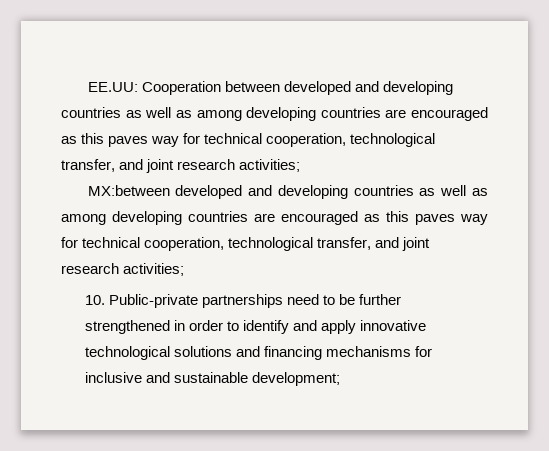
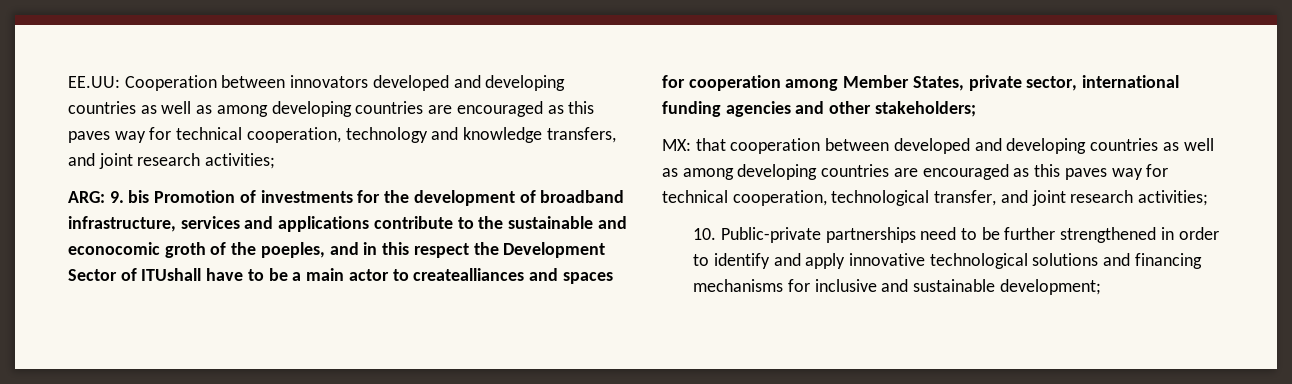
- EE.UU: Cooperation between developed and developing countries as well as among developing countries are encouraged as this paves way for technical cooperation, technological transfer, and joint research activities;
- MX:between developed and developing countries as well as among developing countries are encouraged as this paves way for technical cooperation, technological transfer, and joint research activities;
+ EE.UU: Cooperation between innovators developed and developing countries as well as among developing countries are encouraged as this paves way for technical cooperation, technology and knowledge transfers, and joint research activities;
+ ARG: 9. bis Promotion of investments for the development of broadband infrastructure, services and applications contribute to the sustainable and econocomic groth of the poeples, and in this respect the Development Sector of ITUshall have to be a main actor to createalliances and spaces for cooperation among Member States, private sector, international funding agencies and other stakeholders;
+ MX: that cooperation between developed and developing countries as well as among developing countries are encouraged as this paves way for technical cooperation, technological transfer, and joint research activities;

